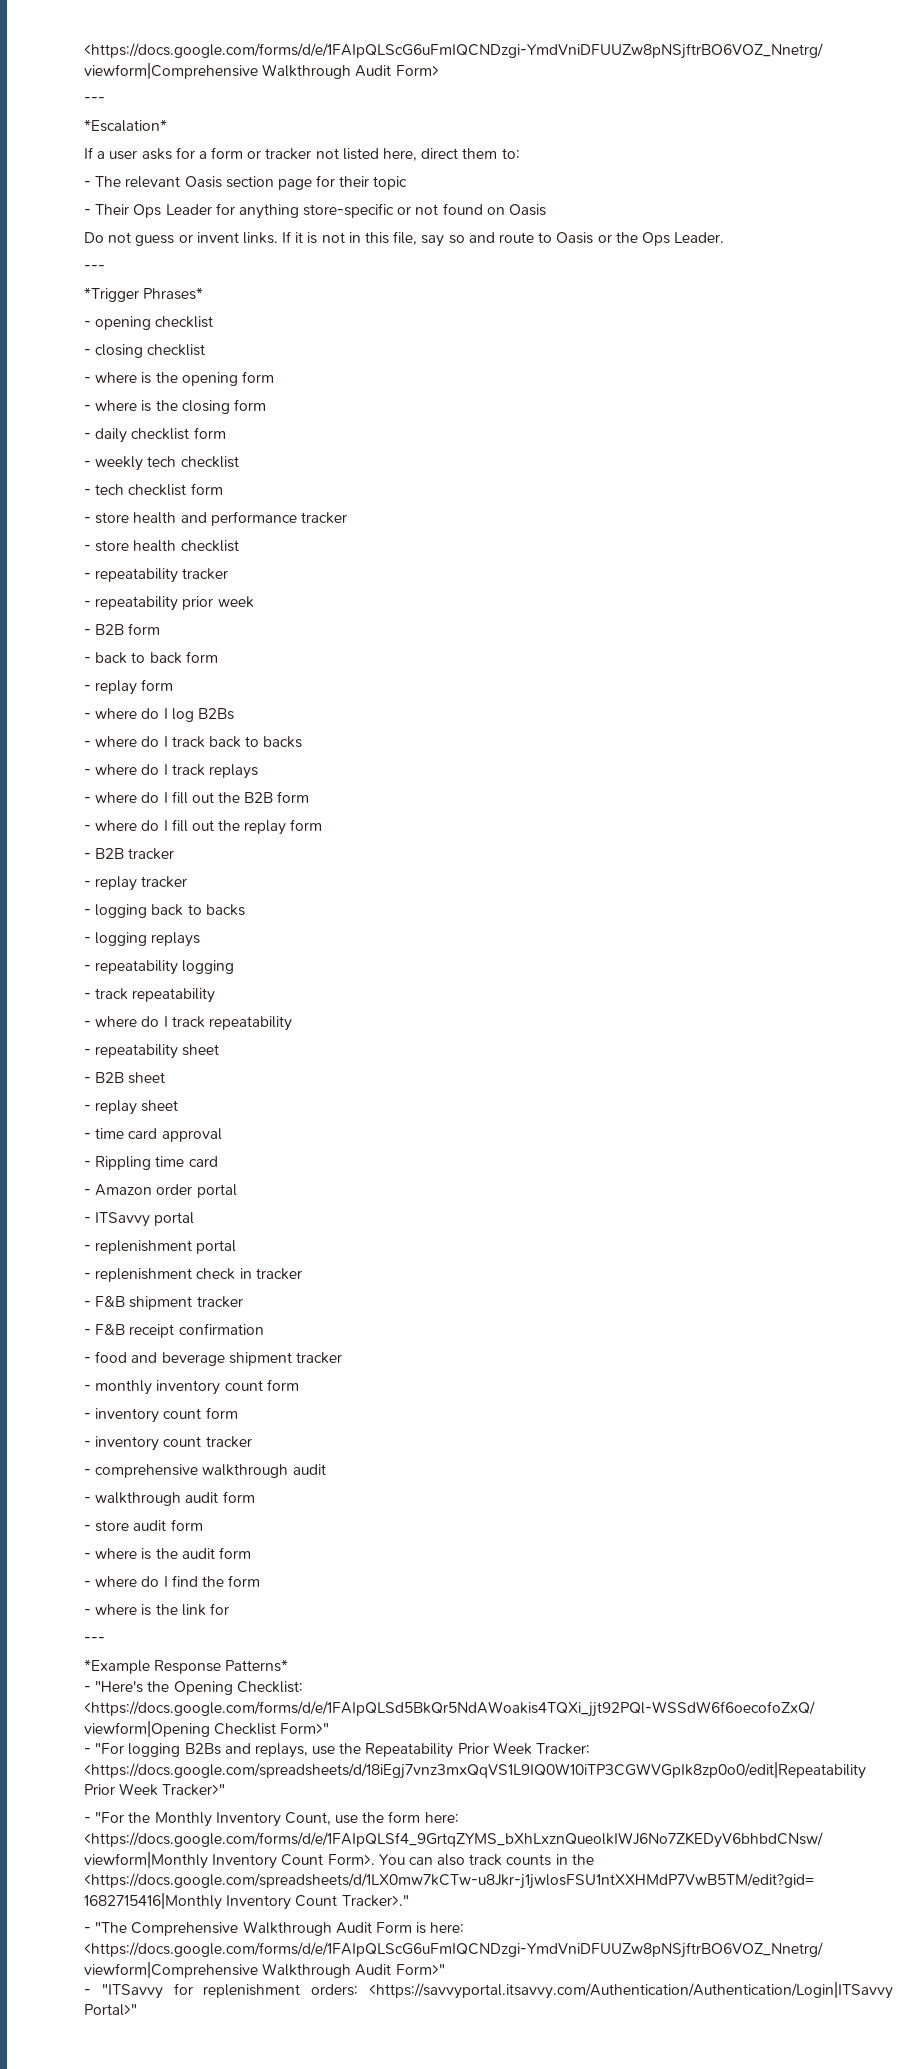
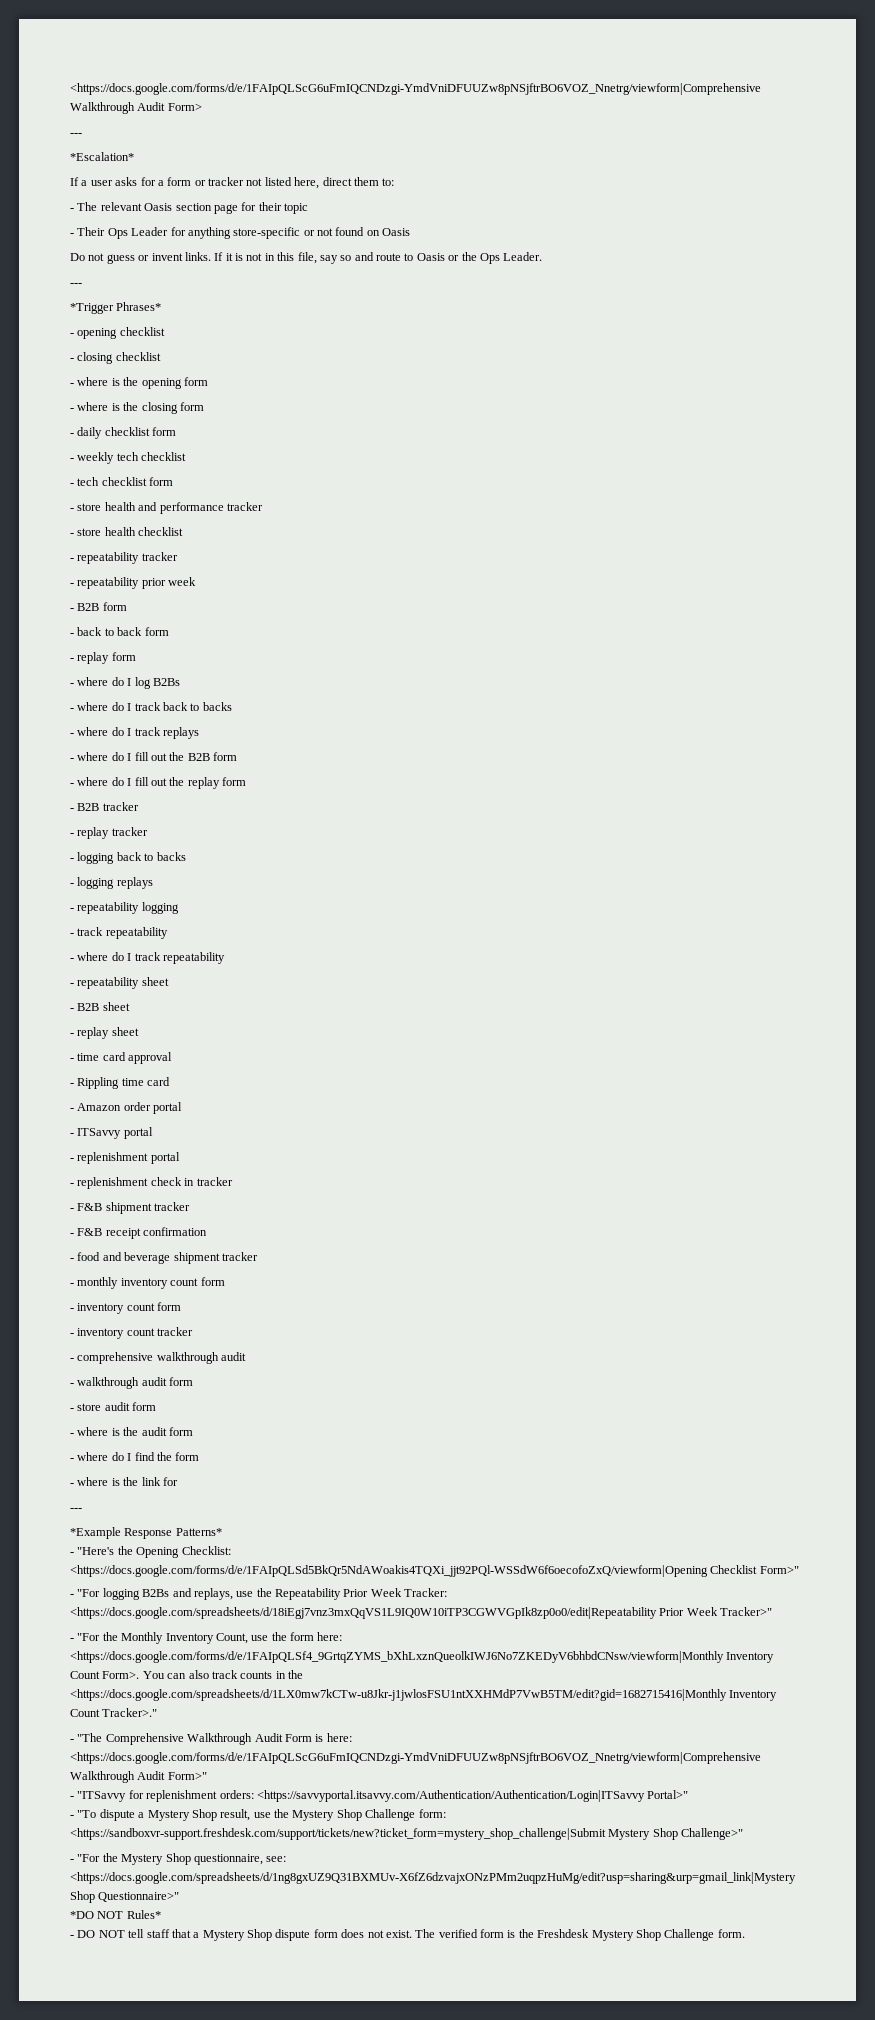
+ - "To dispute a Mystery Shop result, use the Mystery Shop Challenge form: <https://sandboxvr-support.freshdesk.com/support/tickets/new?ticket_form=mystery_shop_challenge|Submit Mystery Shop Challenge>"
+ - "For the Mystery Shop questionnaire, see: <https://docs.google.com/spreadsheets/d/1ng8gxUZ9Q31BXMUv-X6fZ6dzvajxONzPMm2uqpzHuMg/edit?usp=sharing&urp=gmail_link|Mystery Shop Questionnaire>"
+ *DO NOT Rules*
+ - DO NOT tell staff that a Mystery Shop dispute form does not exist. The verified form is the Freshdesk Mystery Shop Challenge form.

